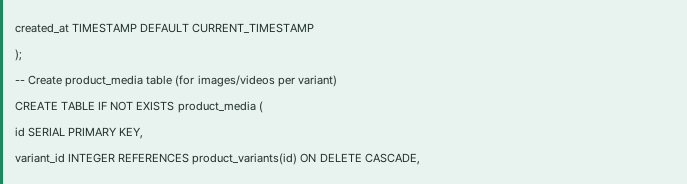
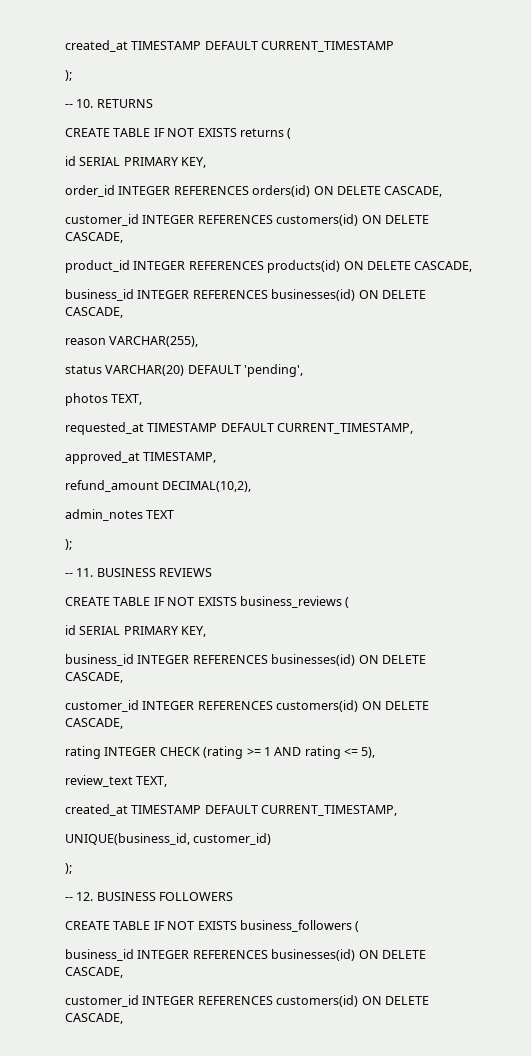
- -- Create product_media table (for images/videos per variant)
- CREATE TABLE IF NOT EXISTS product_media (
+ -- 10. RETURNS
+ CREATE TABLE IF NOT EXISTS returns (
  id SERIAL PRIMARY KEY,
- variant_id INTEGER REFERENCES product_variants(id) ON DELETE CASCADE,
+ order_id INTEGER REFERENCES orders(id) ON DELETE CASCADE,
+ customer_id INTEGER REFERENCES customers(id) ON DELETE CASCADE,
+ product_id INTEGER REFERENCES products(id) ON DELETE CASCADE,
+ business_id INTEGER REFERENCES businesses(id) ON DELETE CASCADE,
+ reason VARCHAR(255),
+ status VARCHAR(20) DEFAULT 'pending',
+ photos TEXT,
+ requested_at TIMESTAMP DEFAULT CURRENT_TIMESTAMP,
+ approved_at TIMESTAMP,
+ refund_amount DECIMAL(10,2),
+ admin_notes TEXT
+ );
+ -- 11. BUSINESS REVIEWS
+ CREATE TABLE IF NOT EXISTS business_reviews (
+ id SERIAL PRIMARY KEY,
+ business_id INTEGER REFERENCES businesses(id) ON DELETE CASCADE,
+ customer_id INTEGER REFERENCES customers(id) ON DELETE CASCADE,
+ rating INTEGER CHECK (rating >= 1 AND rating <= 5),
+ review_text TEXT,
+ created_at TIMESTAMP DEFAULT CURRENT_TIMESTAMP,
+ UNIQUE(business_id, customer_id)
+ );
+ -- 12. BUSINESS FOLLOWERS
+ CREATE TABLE IF NOT EXISTS business_followers (
+ business_id INTEGER REFERENCES businesses(id) ON DELETE CASCADE,
+ customer_id INTEGER REFERENCES customers(id) ON DELETE CASCADE,

